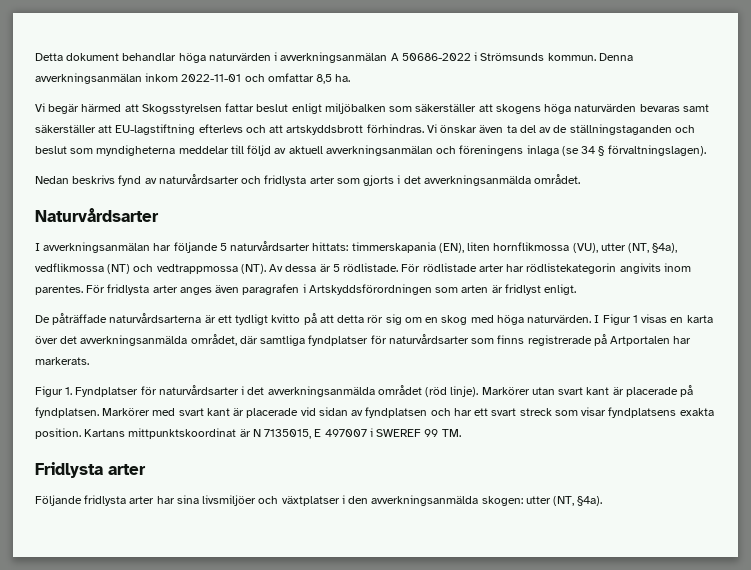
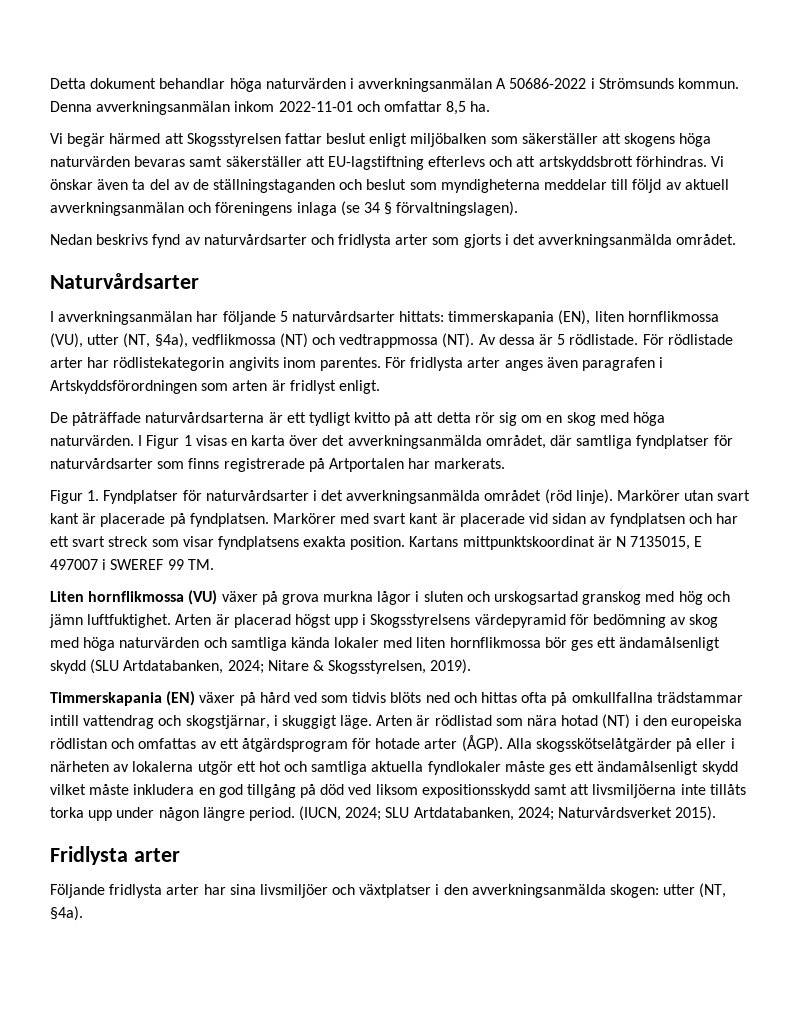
+ Liten hornflikmossa (VU) växer på grova murkna lågor i sluten och urskogsartad granskog med hög och jämn luftfuktighet. Arten är placerad högst upp i Skogsstyrelsens värdepyramid för bedömning av skog med höga naturvärden och samtliga kända lokaler med liten hornflikmossa bör ges ett ändamålsenligt skydd (SLU Artdatabanken, 2024; Nitare & Skogsstyrelsen, 2019).
+ Timmerskapania (EN) växer på hård ved som tidvis blöts ned och hittas ofta på omkullfallna trädstammar intill vattendrag och skogstjärnar, i skuggigt läge. Arten är rödlistad som nära hotad (NT) i den europeiska rödlistan och omfattas av ett åtgärdsprogram för hotade arter (ÅGP). Alla skogsskötselåtgärder på eller i närheten av lokalerna utgör ett hot och samtliga aktuella fyndlokaler måste ges ett ändamålsenligt skydd vilket måste inkludera en god tillgång på död ved liksom expositionsskydd samt att livsmiljöerna inte tillåts torka upp under någon längre period. (IUCN, 2024; SLU Artdatabanken, 2024; Naturvårdsverket 2015).

